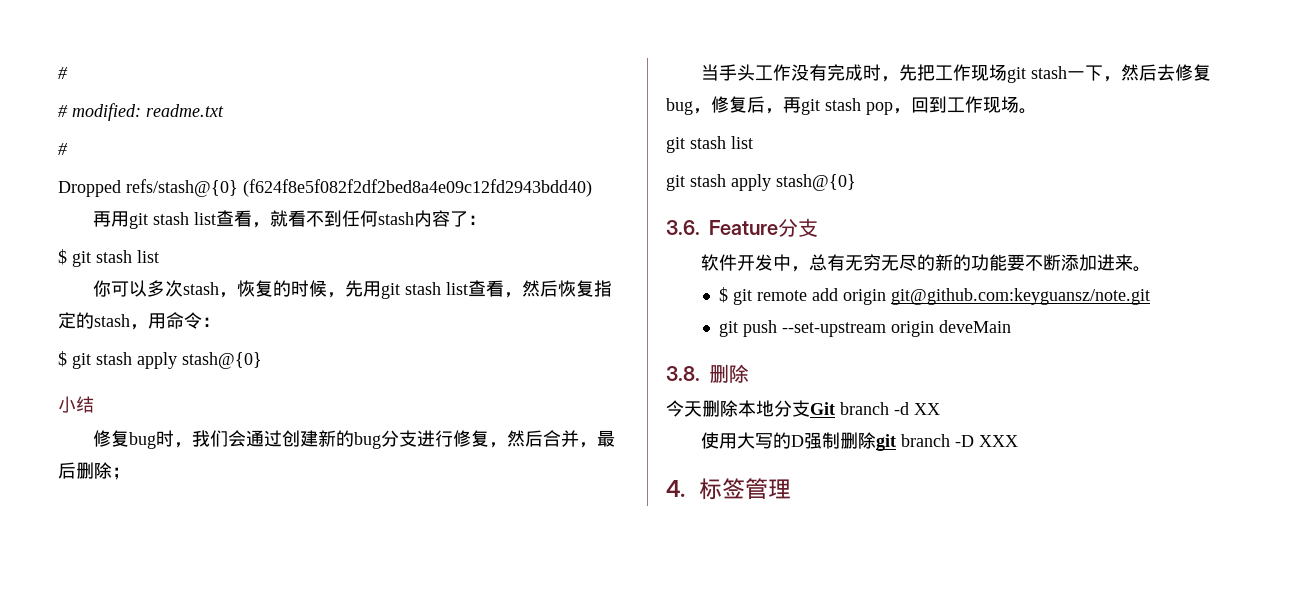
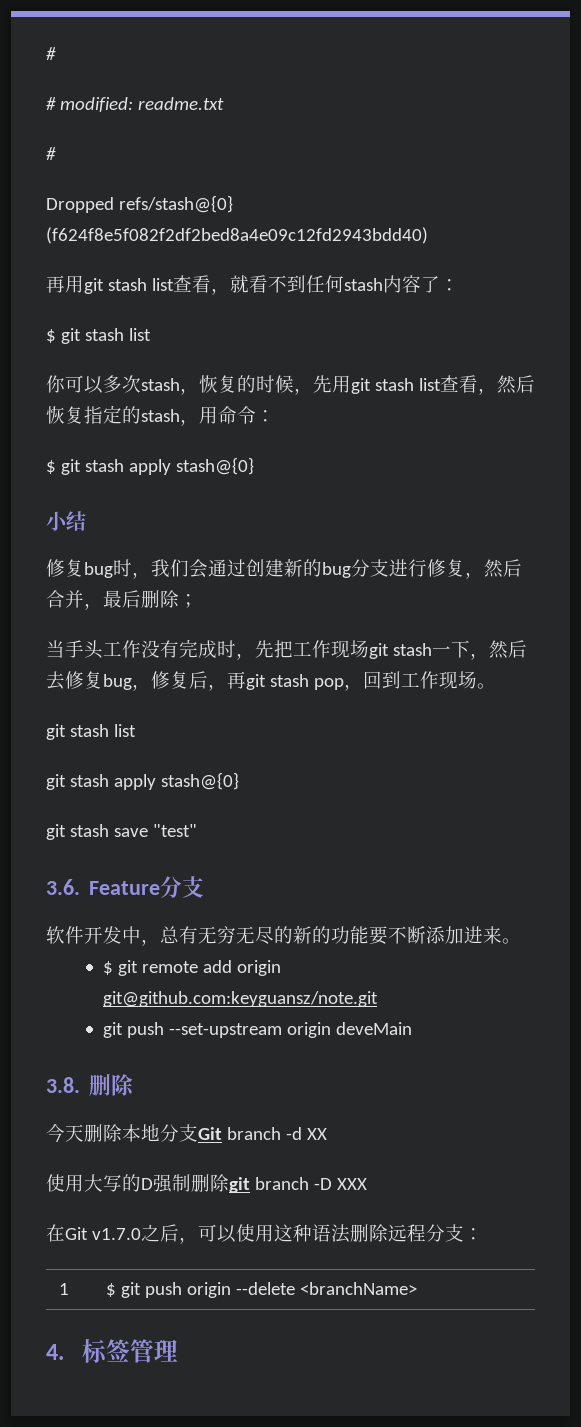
+ git stash save "test"
+ 在Git v1.7.0之后，可以使用这种语法删除远程分支：
+ 1 | $ git push origin --delete <branchName>

